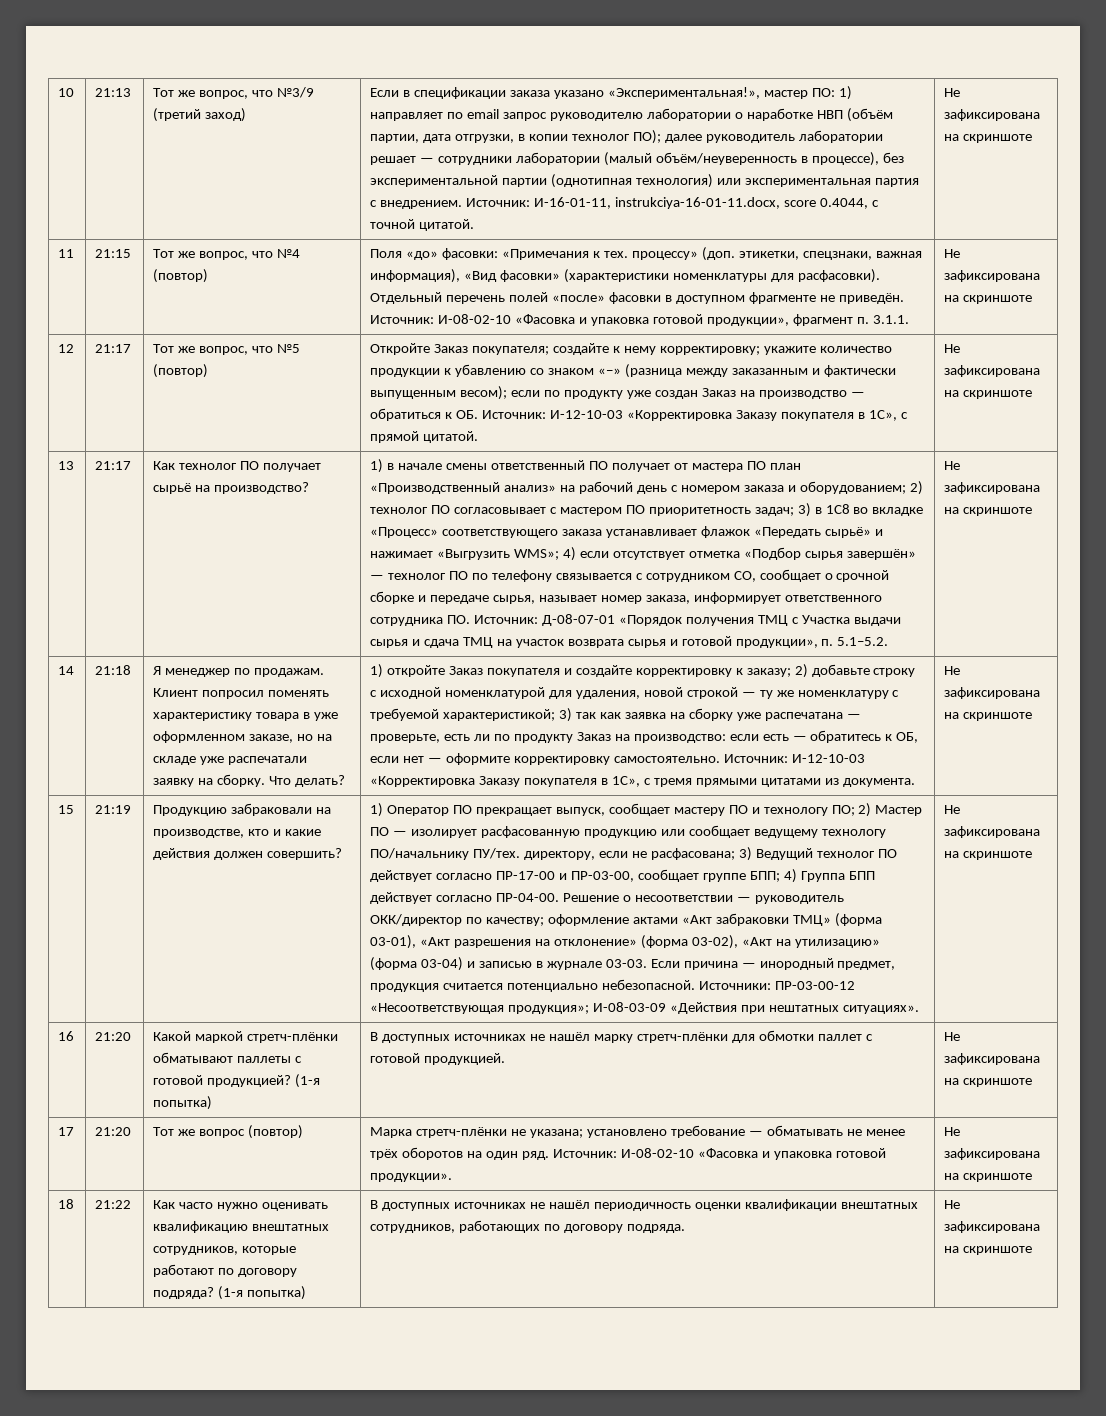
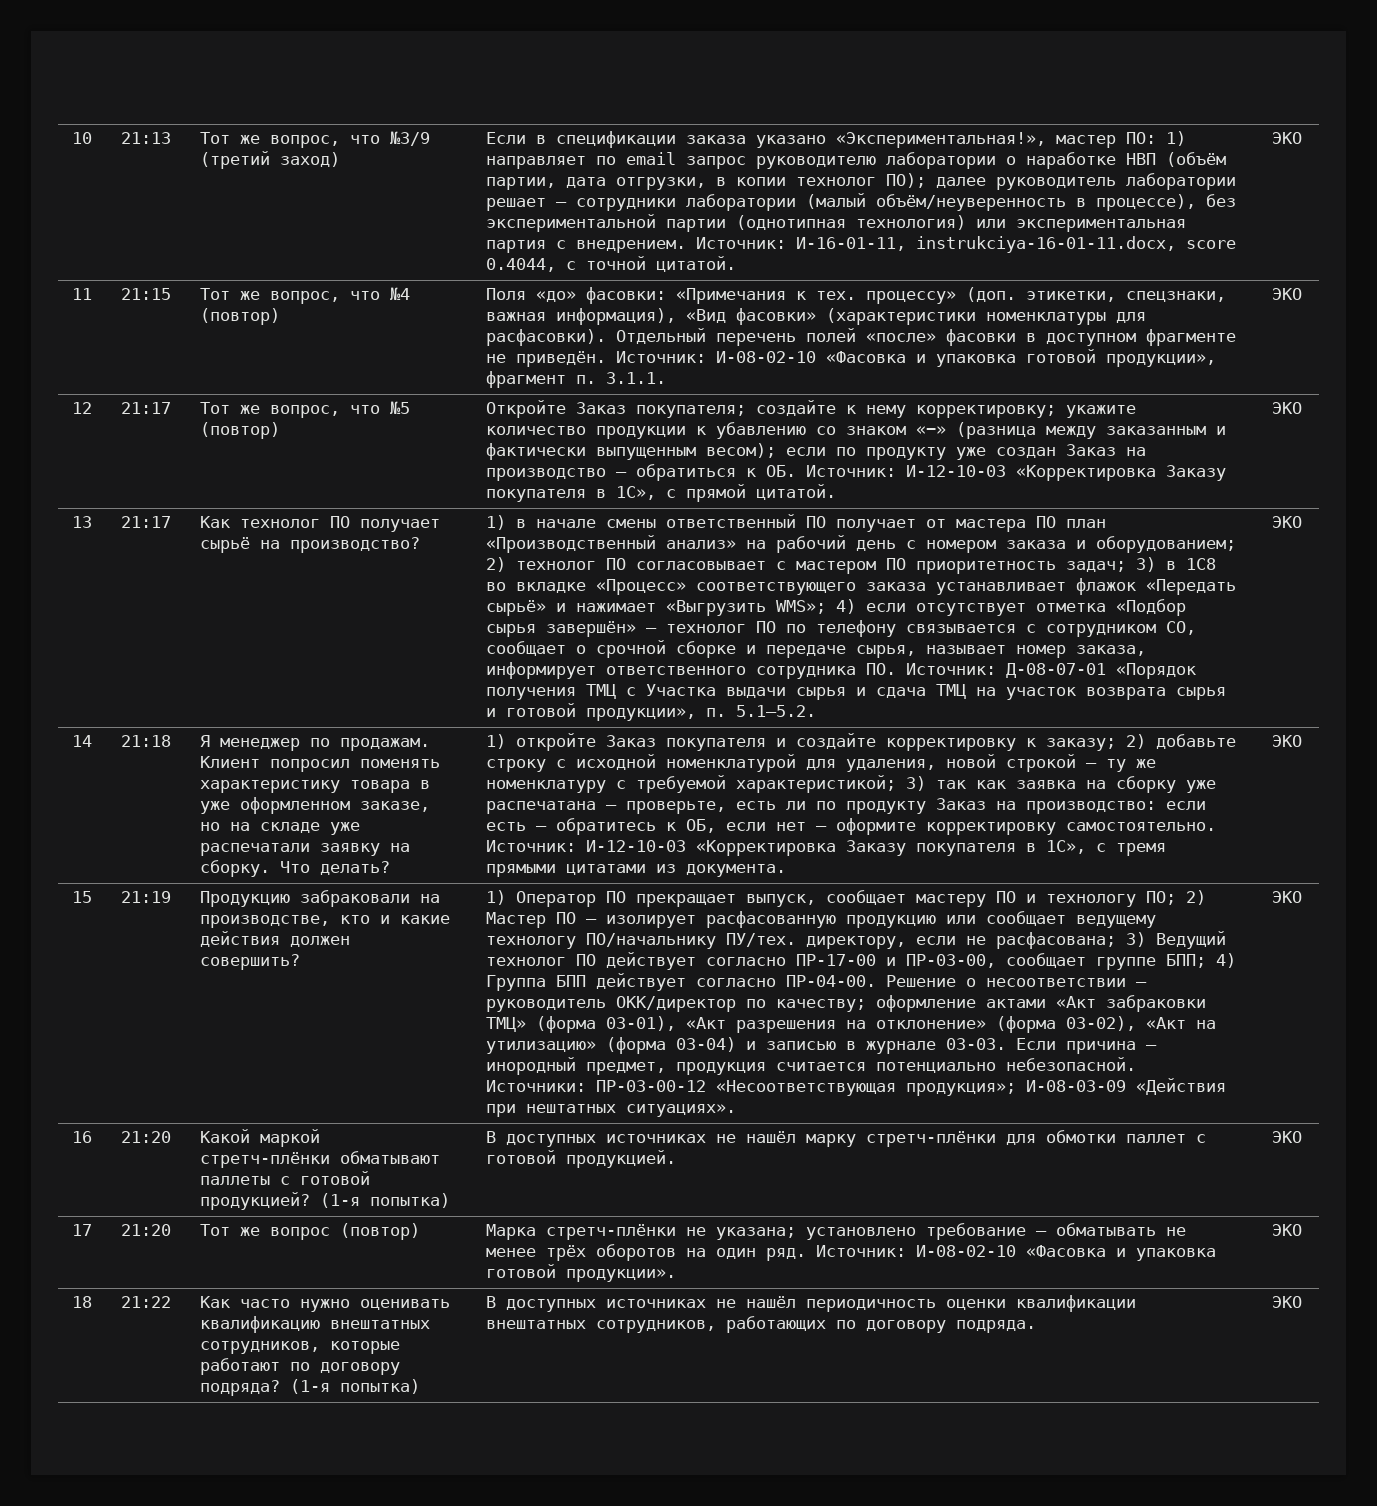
- Источник: И-16-01-11, instrukciya-16-01-11.docx, score 0.4044, с точной цитатой. | Не зафиксирована на скриншоте
+ Источник: И-16-01-11, instrukciya-16-01-11.docx, score 0.4044, с точной цитатой. | ЭКО
- Источник: И-08-02-10 «Фасовка и упаковка готовой продукции», фрагмент п. 3.1.1. | Не зафиксирована на скриншоте
+ Источник: И-08-02-10 «Фасовка и упаковка готовой продукции», фрагмент п. 3.1.1. | ЭКО
- Откройте Заказ покупателя; создайте к нему корректировку; укажите количество продукции к убавлению со знаком «−» (разница между заказанным и фактически выпущенным весом); если по продукту уже создан Заказ на производство — обратиться к ОБ. Источник: И-12-10-03 «Корректировка Заказу покупателя в 1С», с прямой цитатой. | Не зафиксирована на скриншоте
+ Откройте Заказ покупателя; создайте к нему корректировку; укажите количество продукции к убавлению со знаком «−» (разница между заказанным и фактически выпущенным весом); если по продукту уже создан Заказ на производство — обратиться к ОБ. Источник: И-12-10-03 «Корректировка Заказу покупателя в 1С», с прямой цитатой. | ЭКО
- Д-08-07-01 «Порядок получения ТМЦ с Участка выдачи сырья и сдача ТМЦ на участок возврата сырья и готовой продукции», п. 5.1–5.2. | Не зафиксирована на скриншоте
+ Д-08-07-01 «Порядок получения ТМЦ с Участка выдачи сырья и сдача ТМЦ на участок возврата сырья и готовой продукции», п. 5.1–5.2. | ЭКО
- Источник: И-12-10-03 «Корректировка Заказу покупателя в 1С», с тремя прямыми цитатами из документа. | Не зафиксирована на скриншоте
+ Источник: И-12-10-03 «Корректировка Заказу покупателя в 1С», с тремя прямыми цитатами из документа. | ЭКО
- Источники: ПР-03-00-12 «Несоответствующая продукция»; И-08-03-09 «Действия при нештатных ситуациях». | Не зафиксирована на скриншоте
+ Источники: ПР-03-00-12 «Несоответствующая продукция»; И-08-03-09 «Действия при нештатных ситуациях». | ЭКО
- 16 | 21:20 | Какой маркой стретч-плёнки обматывают паллеты с готовой продукцией? (1-я попытка) | В доступных источниках не нашёл марку стретч-плёнки для обмотки паллет с готовой продукцией. | Не зафиксирована на скриншоте
+ 16 | 21:20 | Какой маркой стретч-плёнки обматывают паллеты с готовой продукцией? (1-я попытка) | В доступных источниках не нашёл марку стретч-плёнки для обмотки паллет с готовой продукцией. | ЭКО
- 17 | 21:20 | Тот же вопрос (повтор) | Марка стретч-плёнки не указана; установлено требование — обматывать не менее трёх оборотов на один ряд. Источник: И-08-02-10 «Фасовка и упаковка готовой продукции». | Не зафиксирована на скриншоте
+ 17 | 21:20 | Тот же вопрос (повтор) | Марка стретч-плёнки не указана; установлено требование — обматывать не менее трёх оборотов на один ряд. Источник: И-08-02-10 «Фасовка и упаковка готовой продукции». | ЭКО
- 18 | 21:22 | Как часто нужно оценивать квалификацию внештатных сотрудников, которые работают по договору подряда? (1-я попытка) | В доступных источниках не нашёл периодичность оценки квалификации внештатных сотрудников, работающих по договору подряда. | Не зафиксирована на скриншоте
+ 18 | 21:22 | Как часто нужно оценивать квалификацию внештатных сотрудников, которые работают по договору подряда? (1-я попытка) | В доступных источниках не нашёл периодичность оценки квалификации внештатных сотрудников, работающих по договору подряда. | ЭКО

